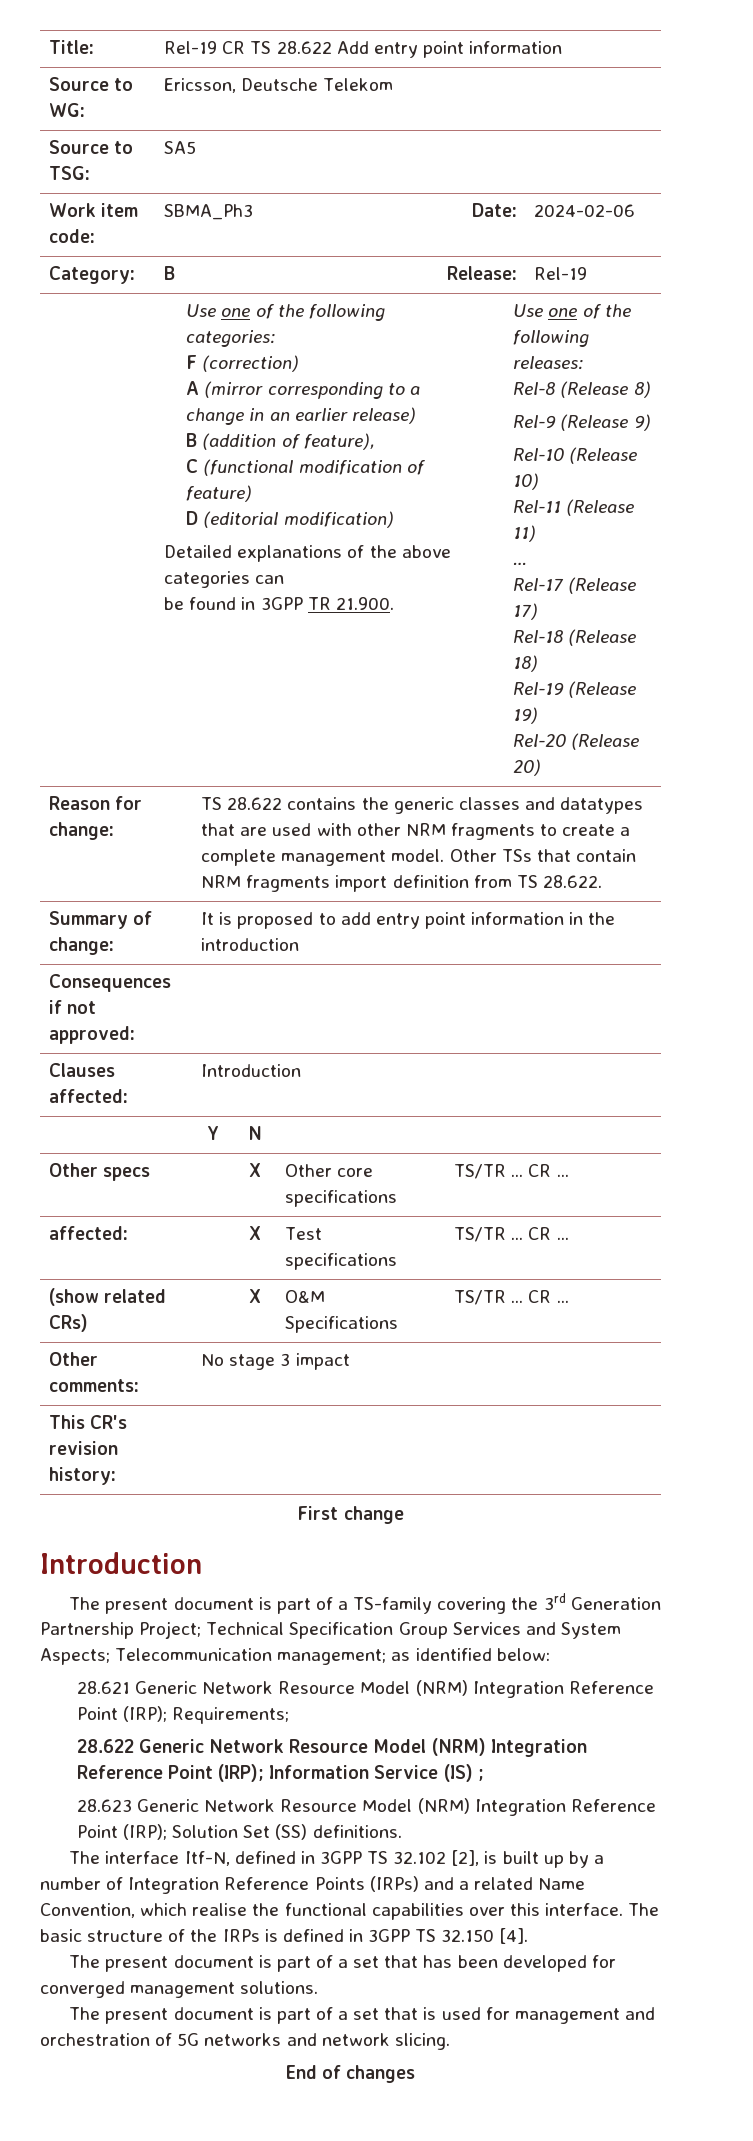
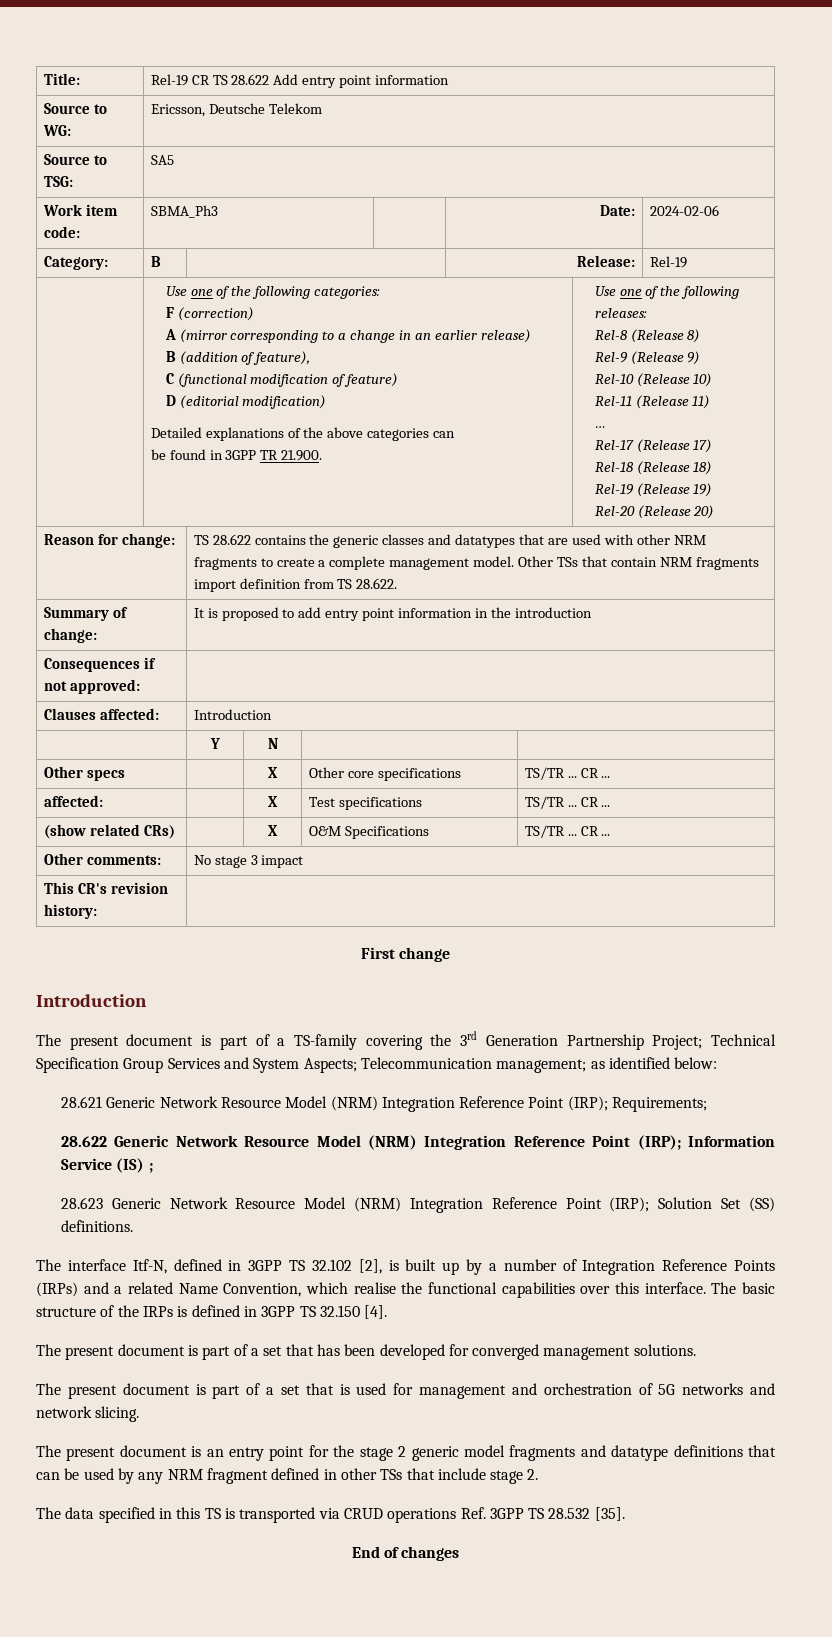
+ The present document is an entry point for the stage 2 generic model fragments and datatype definitions that can be used by any NRM fragment defined in other TSs that include stage 2.
+ The data specified in this TS is transported via CRUD operations Ref. 3GPP TS 28.532 [35].

